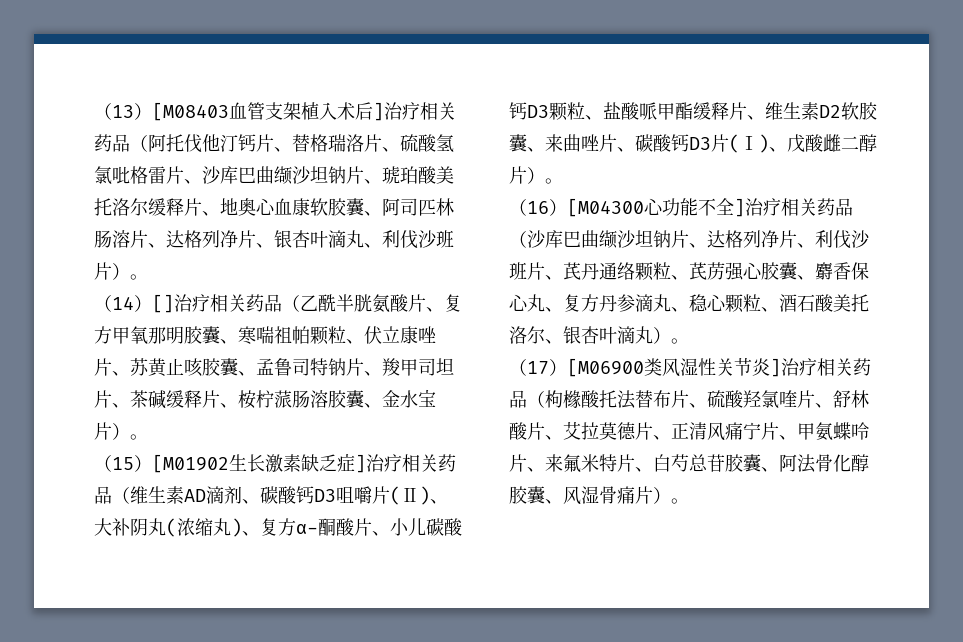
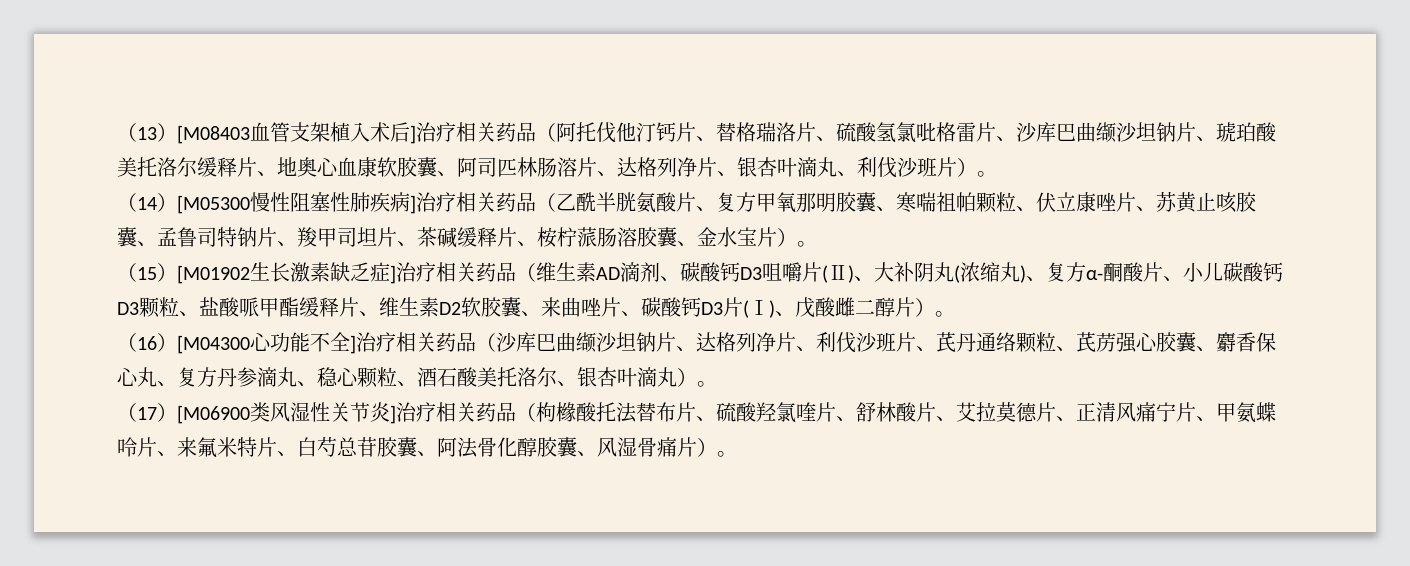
- （14）[]治疗相关药品（乙酰半胱氨酸片、复方甲氧那明胶囊、寒喘祖帕颗粒、伏立康唑片、苏黄止咳胶囊、孟鲁司特钠片、羧甲司坦片、茶碱缓释片、桉柠蒎肠溶胶囊、金水宝片）。
+ （14）[M05300慢性阻塞性肺疾病]治疗相关药品（乙酰半胱氨酸片、复方甲氧那明胶囊、寒喘祖帕颗粒、伏立康唑片、苏黄止咳胶囊、孟鲁司特钠片、羧甲司坦片、茶碱缓释片、桉柠蒎肠溶胶囊、金水宝片）。

